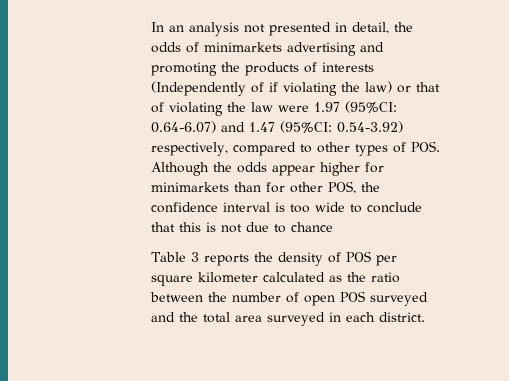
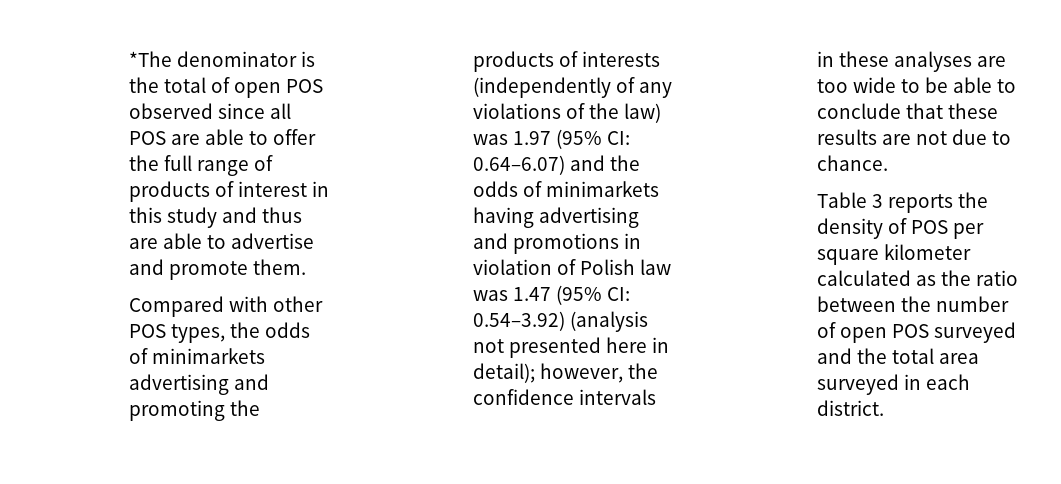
- In an analysis not presented in detail, the odds of minimarkets advertising and promoting the products of interests (Independently of if violating the law) or that of violating the law were 1.97 (95%CI: 0.64-6.07) and 1.47 (95%CI: 0.54-3.92) respectively, compared to other types of POS. Although the odds appear higher for minimarkets than for other POS, the confidence interval is too wide to conclude that this is not due to chance
+ *The denominator is the total of open POS observed since all POS are able to offer the full range of products of interest in this study and thus are able to advertise and promote them.
+ Compared with other POS types, the odds of minimarkets advertising and promoting the products of interests (independently of any violations of the law) was 1.97 (95% CI: 0.64–6.07) and the odds of minimarkets having advertising and promotions in violation of Polish law was 1.47 (95% CI: 0.54–3.92) (analysis not presented here in detail); however, the confidence intervals in these analyses are too wide to be able to conclude that these results are not due to chance.

